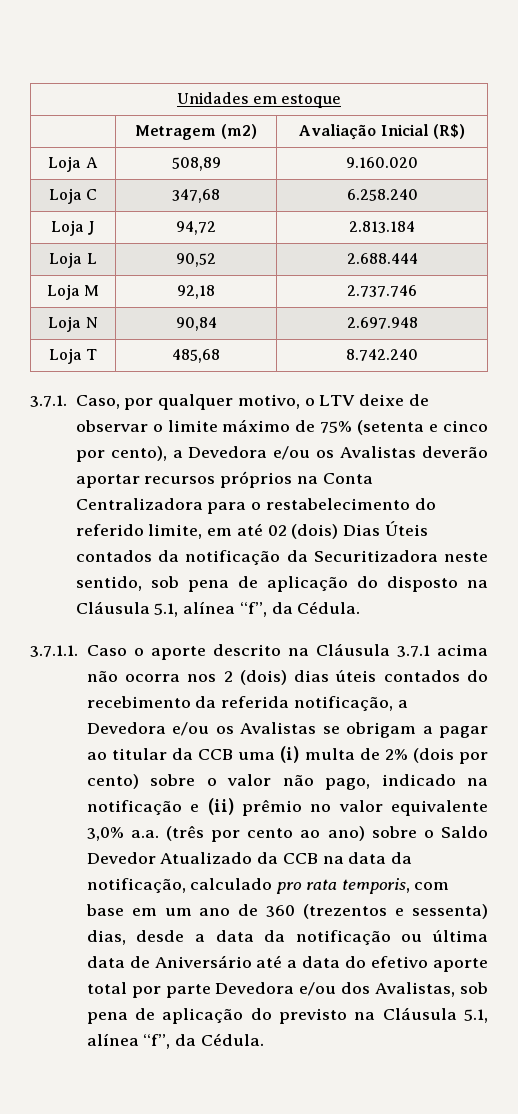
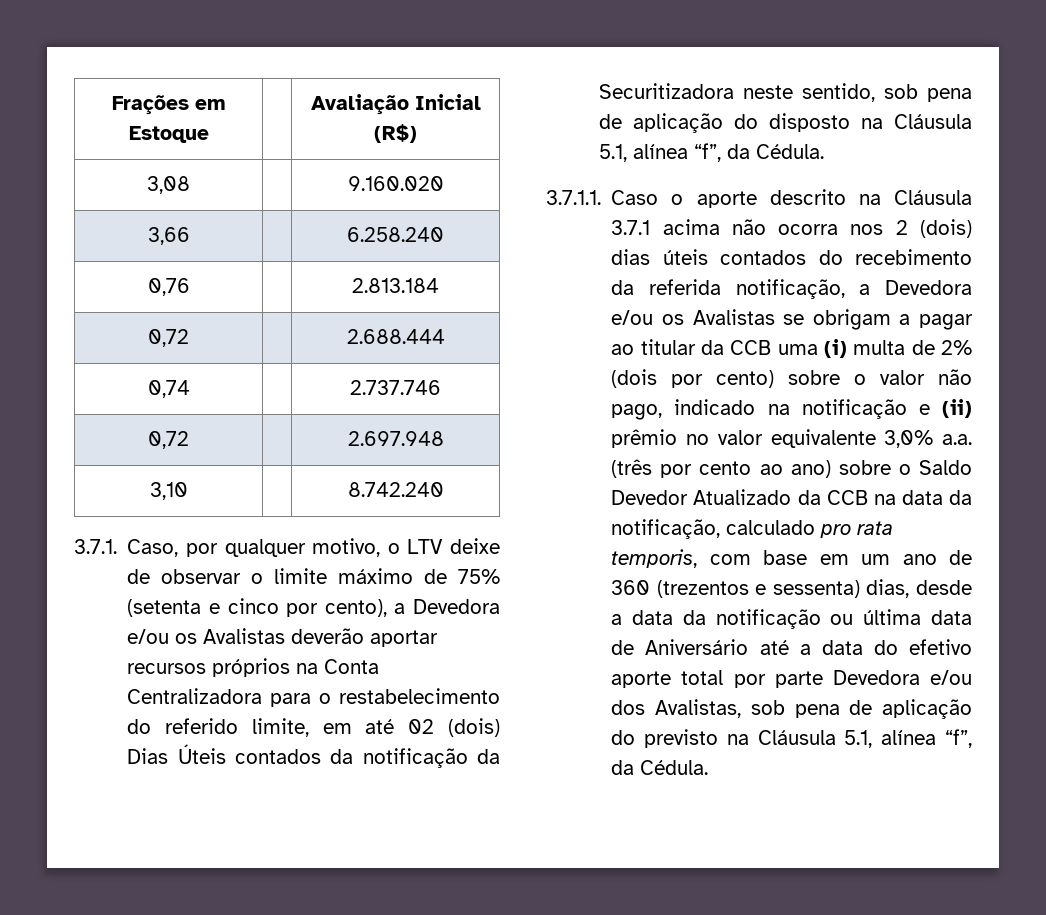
- Unidades em estoque
- | Metragem (m2) | Avaliação Inicial (R$)
- Loja A | 508,89 | 9.160.020
- Loja C | 347,68 | 6.258.240
- Loja J | 94,72 | 2.813.184
- Loja L | 90,52 | 2.688.444
- Loja M | 92,18 | 2.737.746
- Loja N | 90,84 | 2.697.948
- Loja T | 485,68 | 8.742.240
+ Frações em Estoque | | Avaliação Inicial (R$)
+ 3,08 | | 9.160.020
+ 3,66 | | 6.258.240
+ 0,76 | | 2.813.184
+ 0,72 | | 2.688.444
+ 0,74 | | 2.737.746
+ 0,72 | | 2.697.948
+ 3,10 | | 8.742.240

